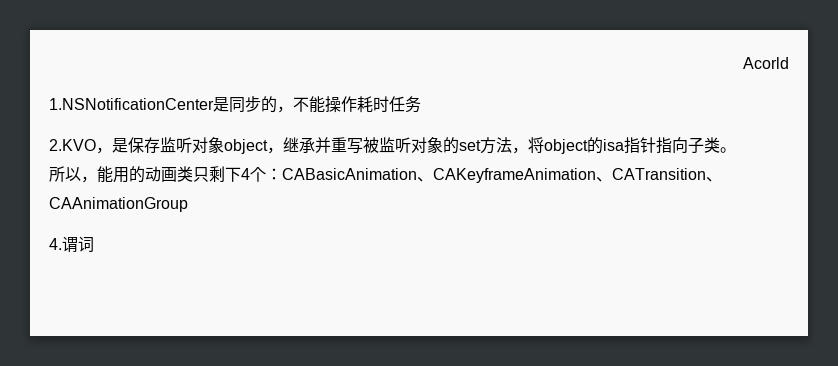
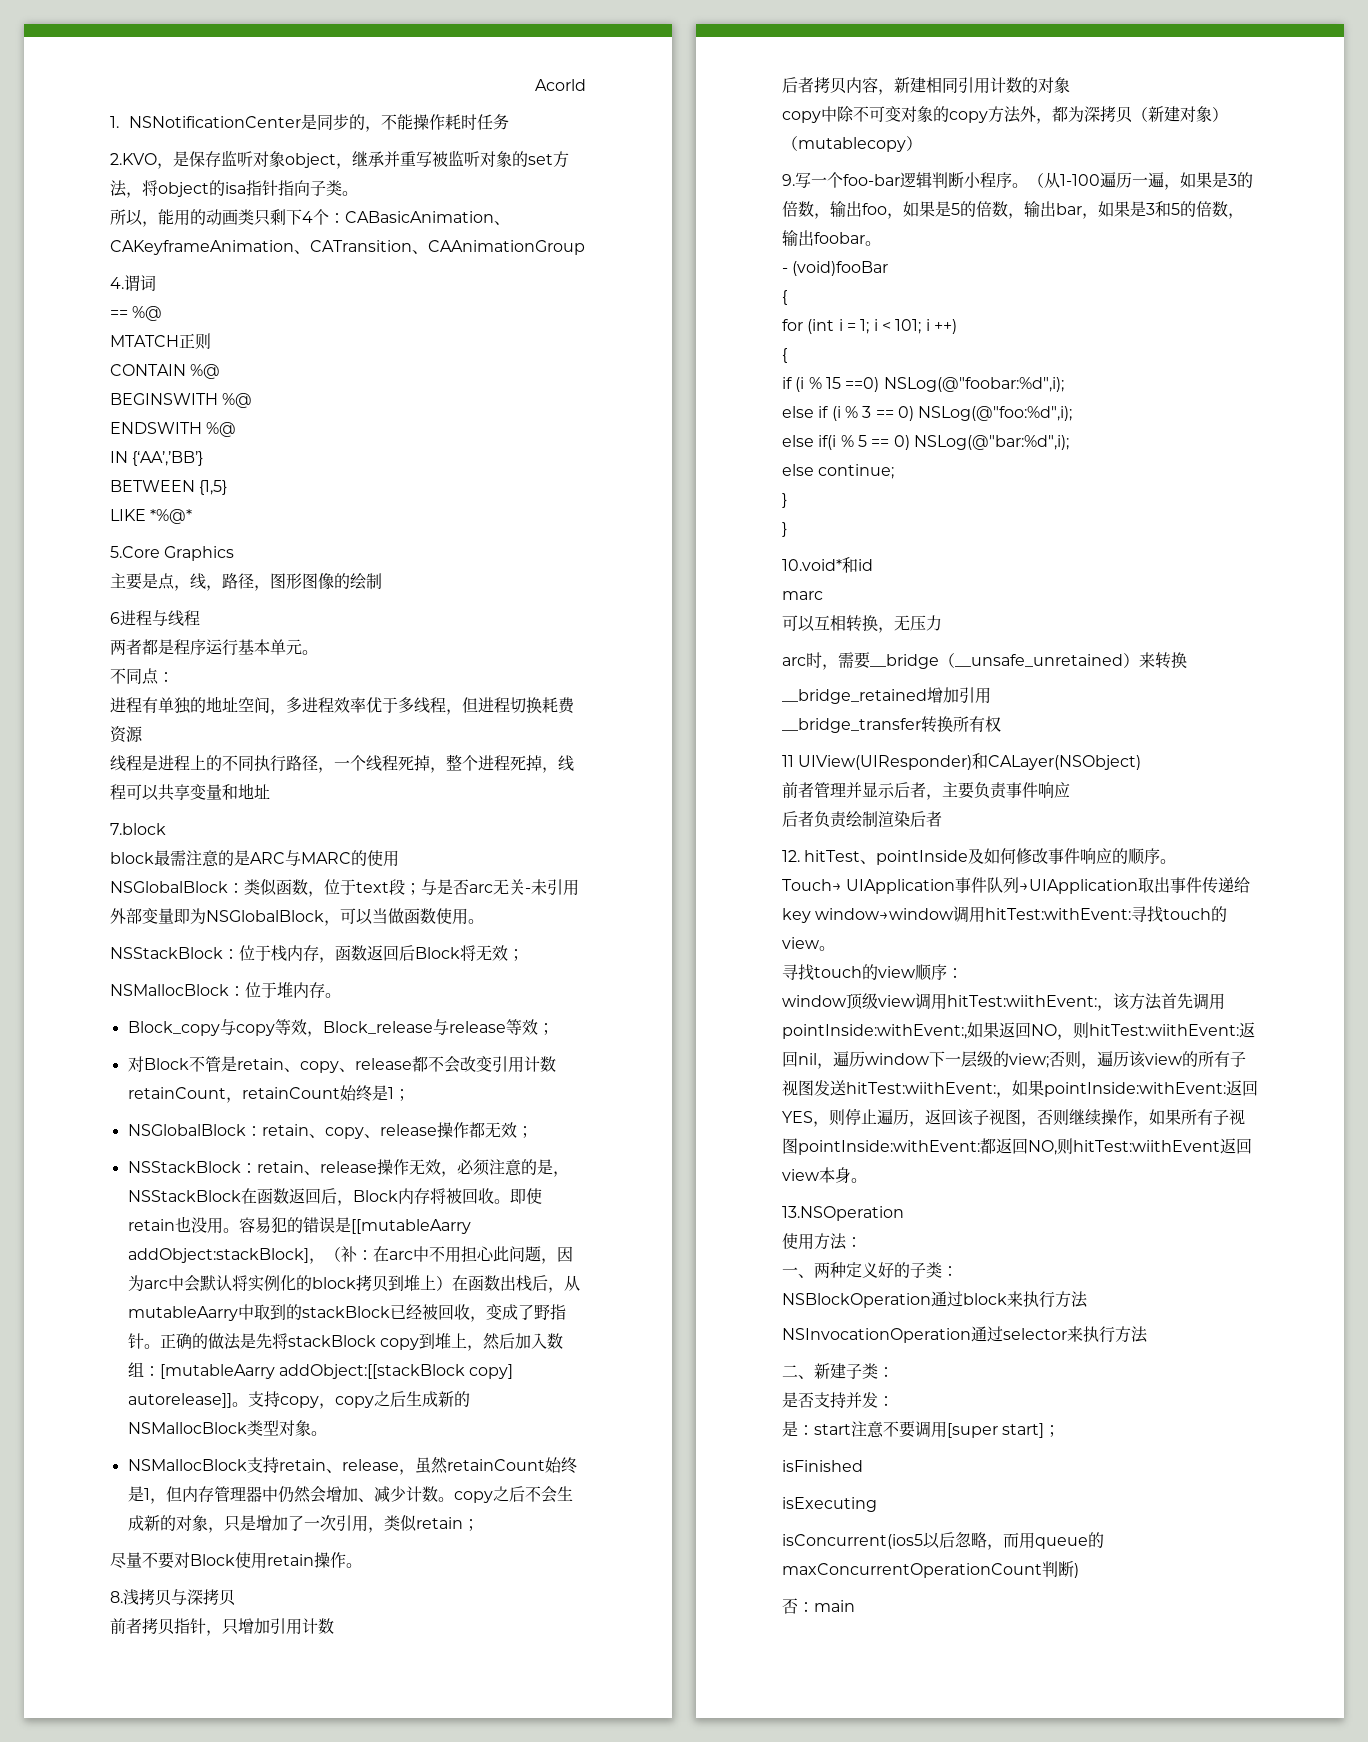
- 1.NSNotificationCenter是同步的，不能操作耗时任务
+ 1. NSNotificationCenter是同步的，不能操作耗时任务
+ == %@
+ MTATCH正则
+ CONTAIN %@
+ BEGINSWITH %@
+ ENDSWITH %@
+ IN {‘AA’,’BB’}
+ BETWEEN {1,5}
+ LIKE *%@*
+ 5.Core Graphics
+ 主要是点，线，路径，图形图像的绘制
+ 6进程与线程
+ 两者都是程序运行基本单元。
+ 不同点：
+ 进程有单独的地址空间，多进程效率优于多线程，但进程切换耗费资源
+ 线程是进程上的不同执行路径，一个线程死掉，整个进程死掉，线程可以共享变量和地址
+ 7.block
+ block最需注意的是ARC与MARC的使用
+ NSGlobalBlock：类似函数，位于text段；与是否arc无关-未引用外部变量即为NSGlobalBlock，可以当做函数使用。
+ NSStackBlock：位于栈内存，函数返回后Block将无效；
+ NSMallocBlock：位于堆内存。
+ Block_copy与copy等效，Block_release与release等效；
+ 对Block不管是retain、copy、release都不会改变引用计数retainCount，retainCount始终是1；
+ NSGlobalBlock：retain、copy、release操作都无效；
+ NSStackBlock：retain、release操作无效，必须注意的是，NSStackBlock在函数返回后，Block内存将被回收。即使retain也没用。容易犯的错误是[[mutableAarry addObject:stackBlock]，（补：在arc中不用担心此问题，因为arc中会默认将实例化的block拷贝到堆上）在函数出栈后，从mutableAarry中取到的stackBlock已经被回收，变成了野指针。正确的做法是先将stackBlock copy到堆上，然后加入数组：[mutableAarry addObject:[[stackBlock copy] autorelease]]。支持copy，copy之后生成新的NSMallocBlock类型对象。
+ NSMallocBlock支持retain、release，虽然retainCount始终是1，但内存管理器中仍然会增加、减少计数。copy之后不会生成新的对象，只是增加了一次引用，类似retain；
+ 尽量不要对Block使用retain操作。
+ 8.浅拷贝与深拷贝
+ 前者拷贝指针，只增加引用计数
+ 后者拷贝内容，新建相同引用计数的对象
+ copy中除不可变对象的copy方法外，都为深拷贝（新建对象）（mutablecopy）
+ 9.写一个foo-bar逻辑判断小程序。（从1-100遍历一遍，如果是3的倍数，输出foo，如果是5的倍数，输出bar，如果是3和5的倍数，输出foobar。
+ - (void)fooBar
+ {
+ for (int i = 1; i < 101; i ++)
+ {
+ if (i % 15 ==0) NSLog(@"foobar:%d",i);
+ else if (i % 3 == 0) NSLog(@"foo:%d",i);
+ else if(i % 5 == 0) NSLog(@"bar:%d",i);
+ else continue;
+ }
+ }
+ 10.void*和id
+ marc
+ 可以互相转换，无压力
+ arc时，需要__bridge（__unsafe_unretained）来转换
+ __bridge_retained增加引用
+ __bridge_transfer转换所有权
+ 11 UIView(UIResponder)和CALayer(NSObject)
+ 前者管理并显示后者，主要负责事件响应
+ 后者负责绘制渲染后者
+ 12. hitTest、pointInside及如何修改事件响应的顺序。
+ Touch→ UIApplication事件队列→UIApplication取出事件传递给key window→window调用hitTest:withEvent:寻找touch的view。
+ 寻找touch的view顺序：
+ window顶级view调用hitTest:wiithEvent:，该方法首先调用pointInside:withEvent:,如果返回NO，则hitTest:wiithEvent:返回nil，遍历window下一层级的view;否则，遍历该view的所有子视图发送hitTest:wiithEvent:，如果pointInside:withEvent:返回YES，则停止遍历，返回该子视图，否则继续操作，如果所有子视图pointInside:withEvent:都返回NO,则hitTest:wiithEvent返回view本身。
+ 13.NSOperation
+ 使用方法：
+ 一、两种定义好的子类：
+ NSBlockOperation通过block来执行方法
+ NSInvocationOperation通过selector来执行方法
+ 二、新建子类：
+ 是否支持并发：
+ 是：start注意不要调用[super start]；
+ isFinished
+ isExecuting
+ isConcurrent(ios5以后忽略，而用queue的maxConcurrentOperationCount判断)
+ 否：main

